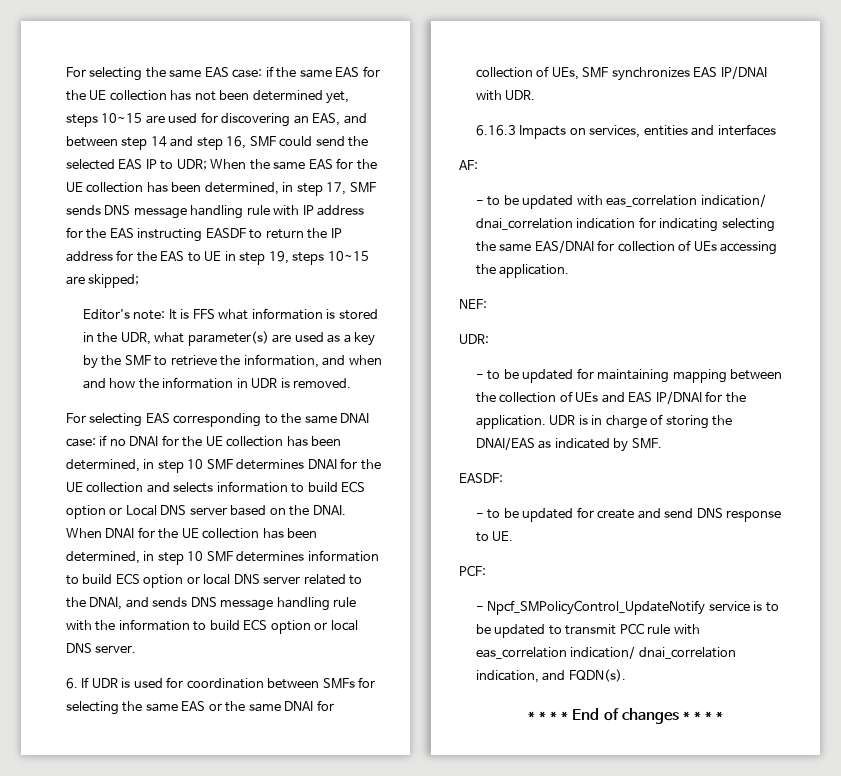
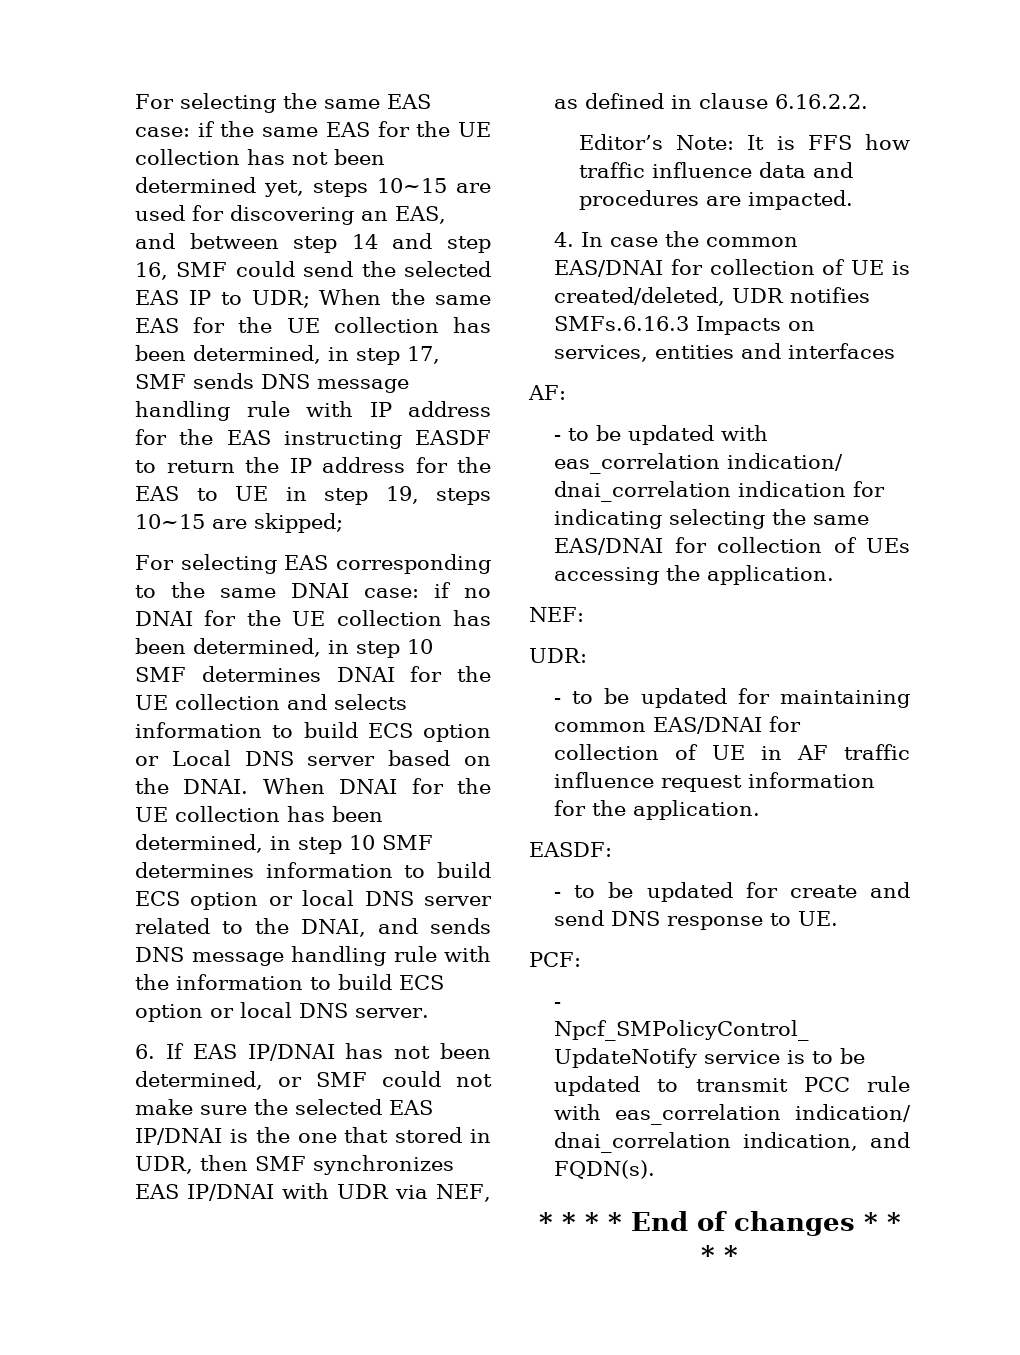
- Editor's note: It is FFS what information is stored in the UDR, what parameter(s) are used as a key by the SMF to retrieve the information, and when and how the information in UDR is removed.
- 6. If UDR is used for coordination between SMFs for selecting the same EAS or the same DNAI for collection of UEs, SMF synchronizes EAS IP/DNAI with UDR.
- 6.16.3 Impacts on services, entities and interfaces
+ 6. If EAS IP/DNAI has not been determined, or SMF could not make sure the selected EAS IP/DNAI is the one that stored in UDR, then SMF synchronizes EAS IP/DNAI with UDR via NEF, as defined in clause 6.16.2.2.
+ Editor’s Note: It is FFS how traffic influence data and procedures are impacted.
+ 4. In case the common EAS/DNAI for collection of UE is created/deleted, UDR notifies SMFs.6.16.3 Impacts on services, entities and interfaces
- - to be updated for maintaining mapping between the collection of UEs and EAS IP/DNAI for the application. UDR is in charge of storing the DNAI/EAS as indicated by SMF.
+ - to be updated for maintaining common EAS/DNAI for collection of UE in AF traffic influence request information for the application.

